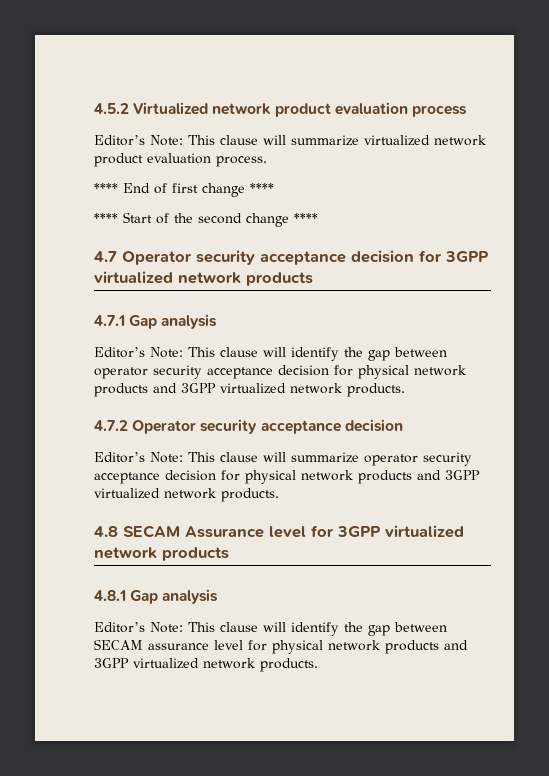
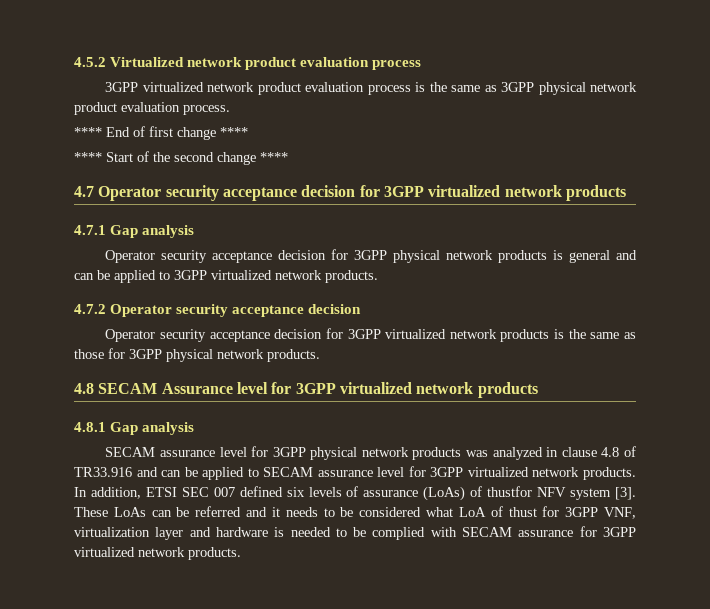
- Editor’s Note: This clause will summarize virtualized network product evaluation process.
+ 3GPP virtualized network product evaluation process is the same as 3GPP physical network product evaluation process.
- Editor’s Note: This clause will identify the gap between operator security acceptance decision for physical network products and 3GPP virtualized network products.
+ Operator security acceptance decision for 3GPP physical network products is general and can be applied to 3GPP virtualized network products.
- Editor’s Note: This clause will summarize operator security acceptance decision for physical network products and 3GPP virtualized network products.
+ Operator security acceptance decision for 3GPP virtualized network products is the same as those for 3GPP physical network products.
- Editor’s Note: This clause will identify the gap between SECAM assurance level for physical network products and 3GPP virtualized network products.
+ SECAM assurance level for 3GPP physical network products was analyzed in clause 4.8 of TR33.916 and can be applied to SECAM assurance level for 3GPP virtualized network products. In addition, ETSI SEC 007 defined six levels of assurance (LoAs) of thustfor NFV system [3]. These LoAs can be referred and it needs to be considered what LoA of thust for 3GPP VNF, virtualization layer and hardware is needed to be complied with SECAM assurance for 3GPP virtualized network products.

